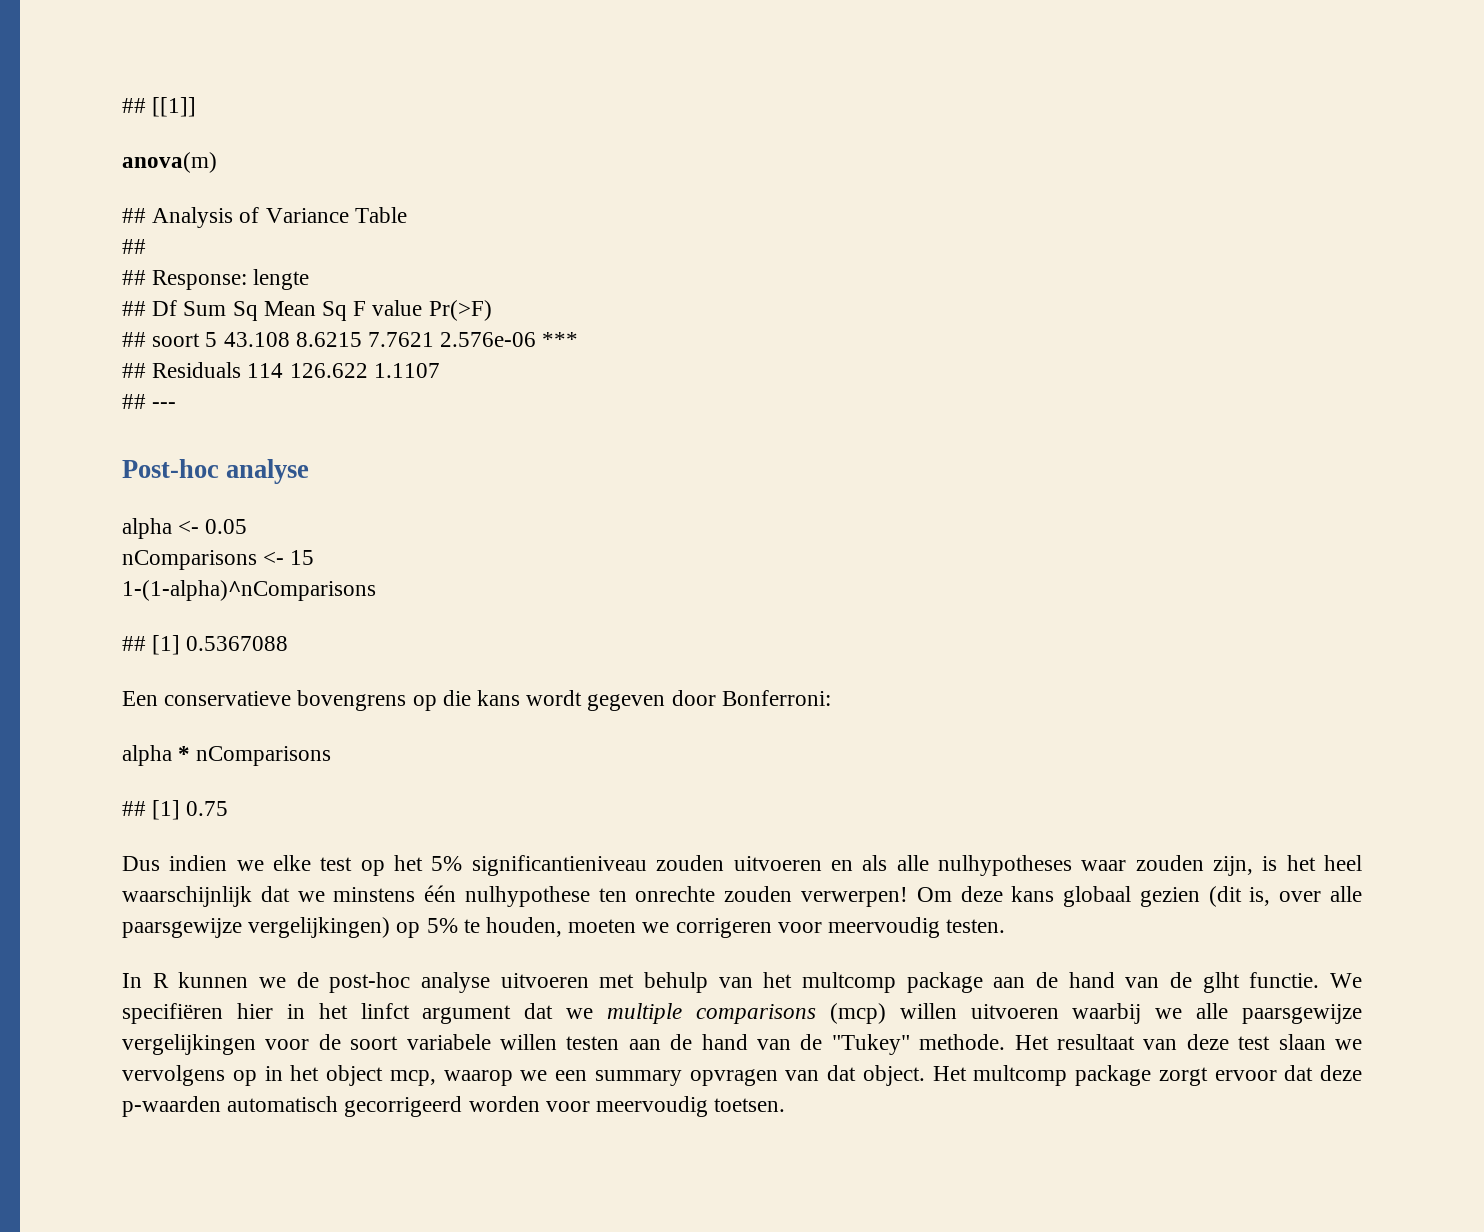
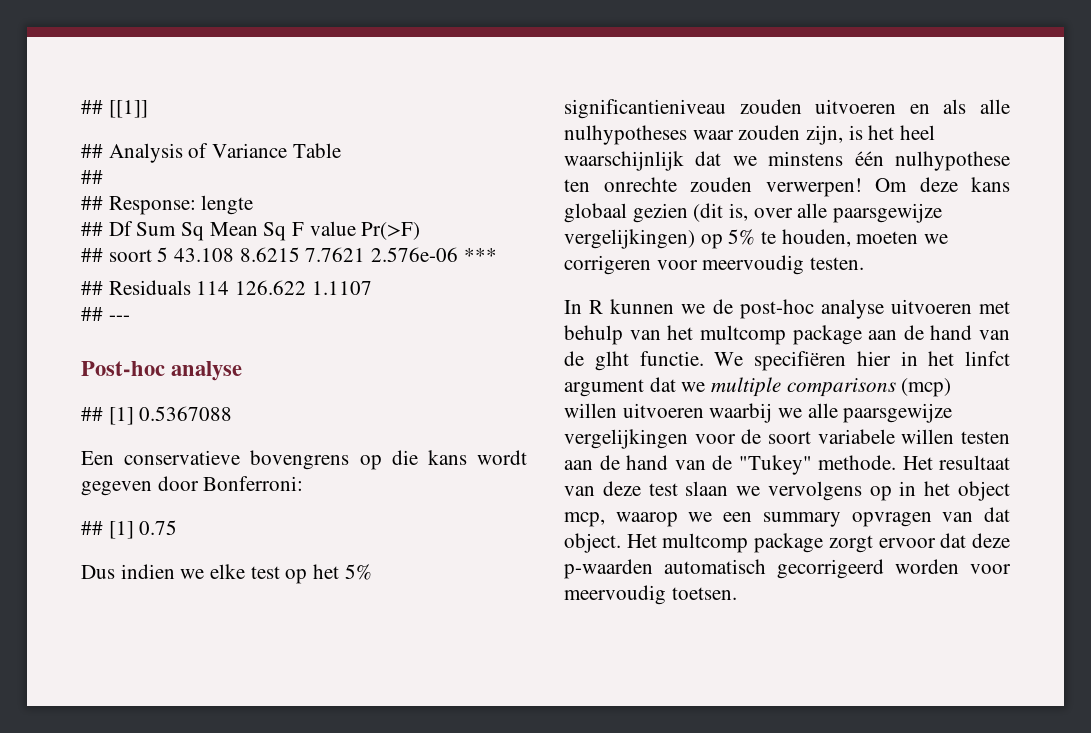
- anova(m)
- alpha <- 0.05
- nComparisons <- 15
- 1-(1-alpha)^nComparisons
- alpha * nComparisons

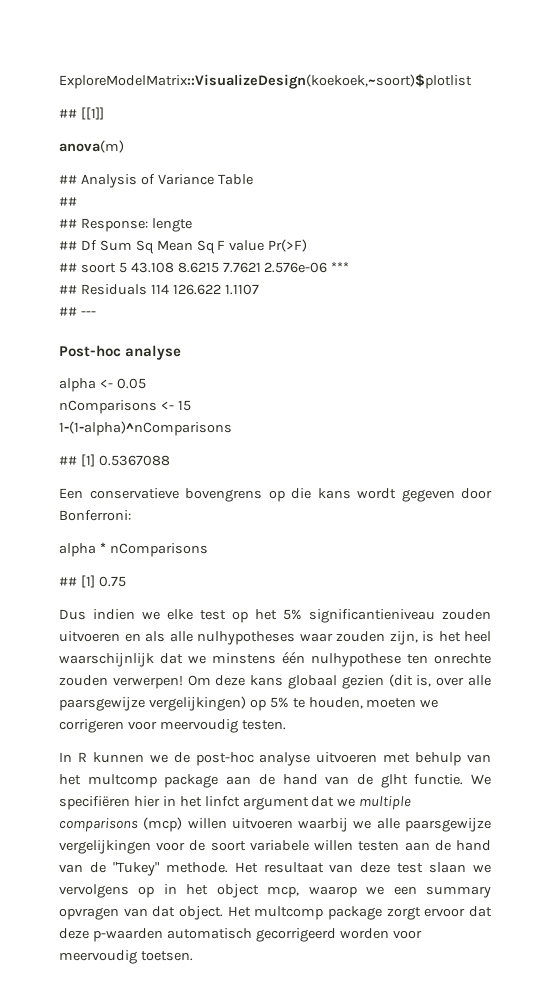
+ ExploreModelMatrix::VisualizeDesign(koekoek,~soort)$plotlist
+ anova(m)
+ alpha <- 0.05
+ nComparisons <- 15
+ 1-(1-alpha)^nComparisons
+ alpha * nComparisons

